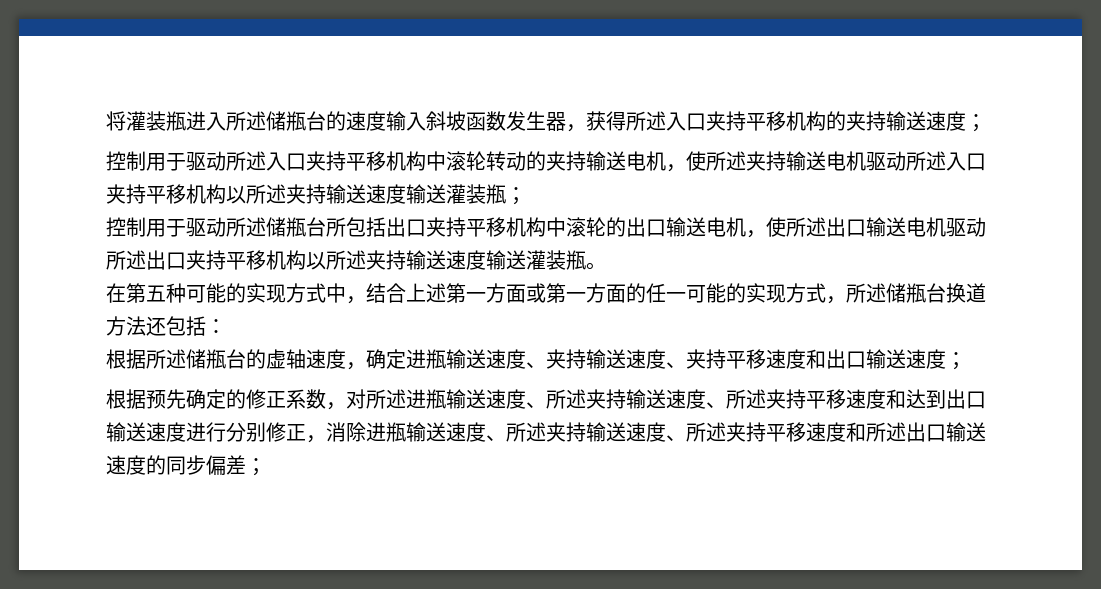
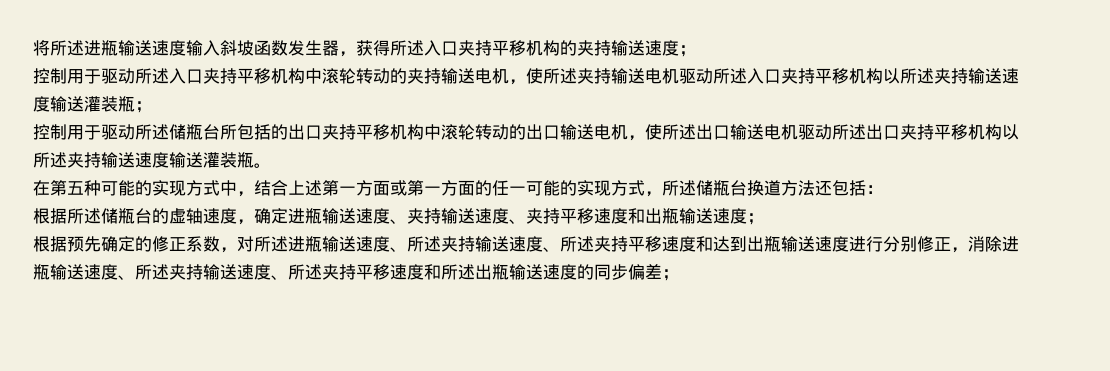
- 将灌装瓶进入所述储瓶台的速度输入斜坡函数发生器，获得所述入口夹持平移机构的夹持输送速度；
+ 将所述进瓶输送速度输入斜坡函数发生器，获得所述入口夹持平移机构的夹持输送速度；
- 控制用于驱动所述储瓶台所包括出口夹持平移机构中滚轮的出口输送电机，使所述出口输送电机驱动所述出口夹持平移机构以所述夹持输送速度输送灌装瓶。
+ 控制用于驱动所述储瓶台所包括的出口夹持平移机构中滚轮转动的出口输送电机，使所述出口输送电机驱动所述出口夹持平移机构以所述夹持输送速度输送灌装瓶。
- 根据所述储瓶台的虚轴速度，确定进瓶输送速度、夹持输送速度、夹持平移速度和出口输送速度；
+ 根据所述储瓶台的虚轴速度，确定进瓶输送速度、夹持输送速度、夹持平移速度和出瓶输送速度；
- 根据预先确定的修正系数，对所述进瓶输送速度、所述夹持输送速度、所述夹持平移速度和达到出口输送速度进行分别修正，消除进瓶输送速度、所述夹持输送速度、所述夹持平移速度和所述出口输送速度的同步偏差；
+ 根据预先确定的修正系数，对所述进瓶输送速度、所述夹持输送速度、所述夹持平移速度和达到出瓶输送速度进行分别修正，消除进瓶输送速度、所述夹持输送速度、所述夹持平移速度和所述出瓶输送速度的同步偏差；

